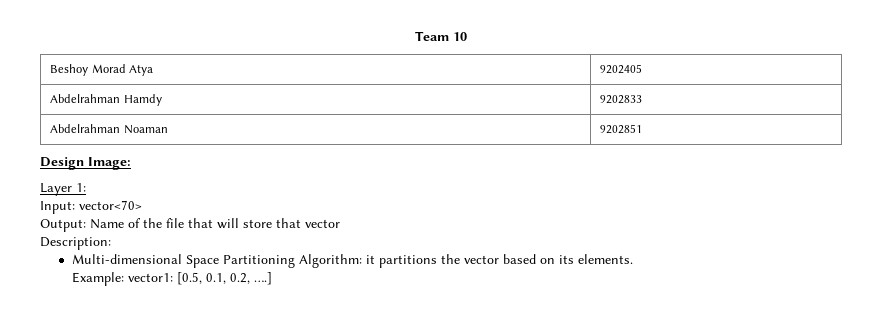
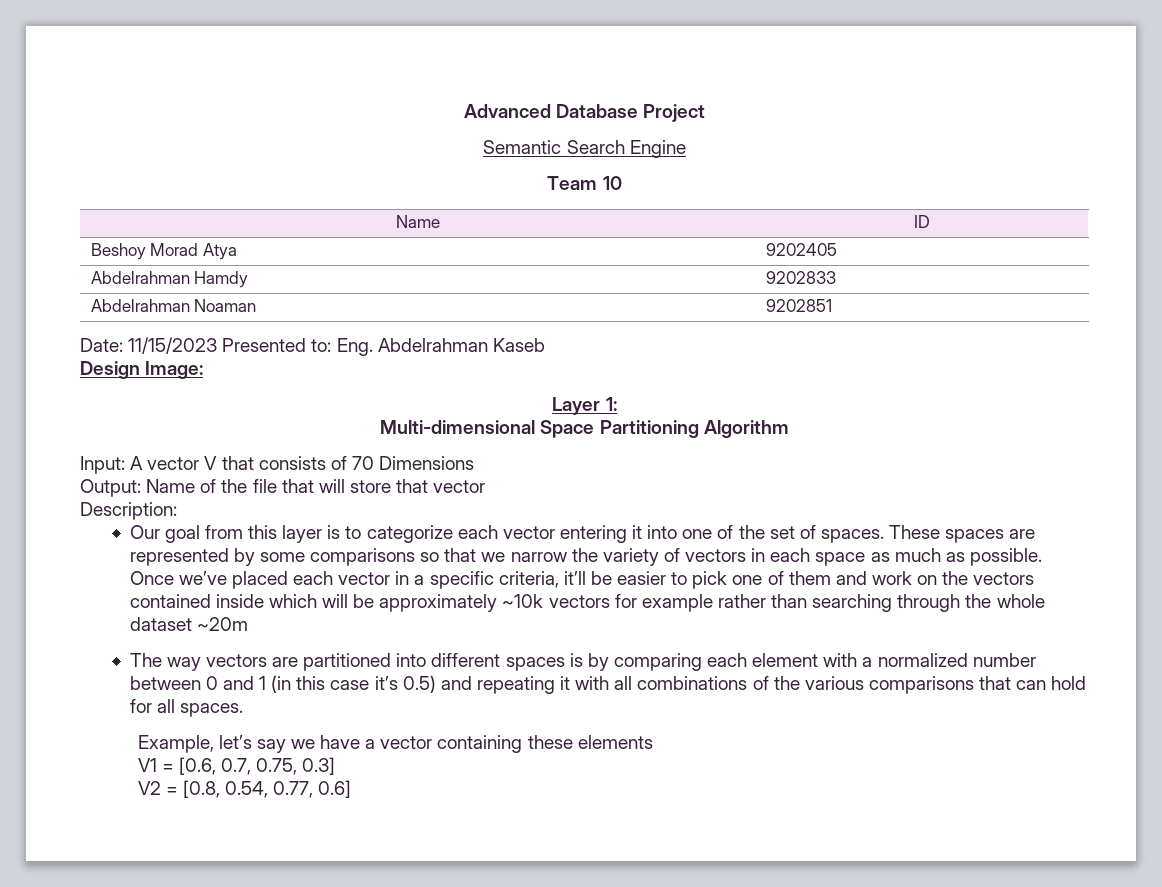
+ Advanced Database Project
+ Semantic Search Engine
+ Name | ID
+ Date: 11/15/2023 Presented to: Eng. Abdelrahman Kaseb
  Design Image:
  Layer 1:
- Input: vector<70>
+ Multi-dimensional Space Partitioning Algorithm
+ Input: A vector V that consists of 70 Dimensions
- Multi-dimensional Space Partitioning Algorithm: it partitions the vector based on its elements.
- Example: vector1: [0.5, 0.1, 0.2, ….]
+ Our goal from this layer is to categorize each vector entering it into one of the set of spaces. These spaces are represented by some comparisons so that we narrow the variety of vectors in each space as much as possible. Once we’ve placed each vector in a specific criteria, it’ll be easier to pick one of them and work on the vectors contained inside which will be approximately ~10k vectors for example rather than searching through the whole dataset ~20m
+ The way vectors are partitioned into different spaces is by comparing each element with a normalized number between 0 and 1 (in this case it’s 0.5) and repeating it with all combinations of the various comparisons that can hold for all spaces.
+ Example, let’s say we have a vector containing these elements
+ V1 = [0.6, 0.7, 0.75, 0.3]
+ V2 = [0.8, 0.54, 0.77, 0.6]

